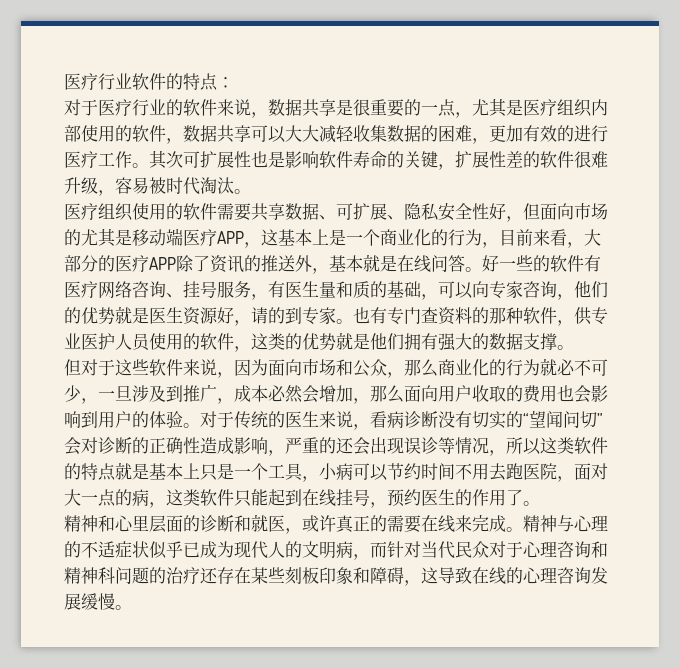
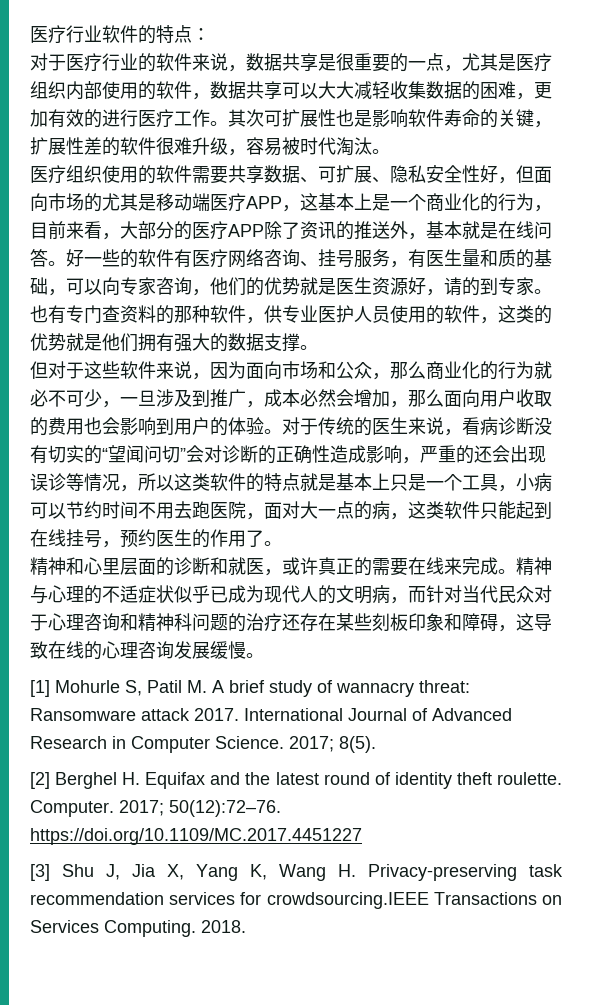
+ [1] Mohurle S, Patil M. A brief study of wannacry threat: Ransomware attack 2017. International Journal of Advanced Research in Computer Science. 2017; 8(5).
+ [2] Berghel H. Equifax and the latest round of identity theft roulette. Computer. 2017; 50(12):72–76. https://doi.org/10.1109/MC.2017.4451227
+ [3] Shu J, Jia X, Yang K, Wang H. Privacy-preserving task recommendation services for crowdsourcing.IEEE Transactions on Services Computing. 2018.

